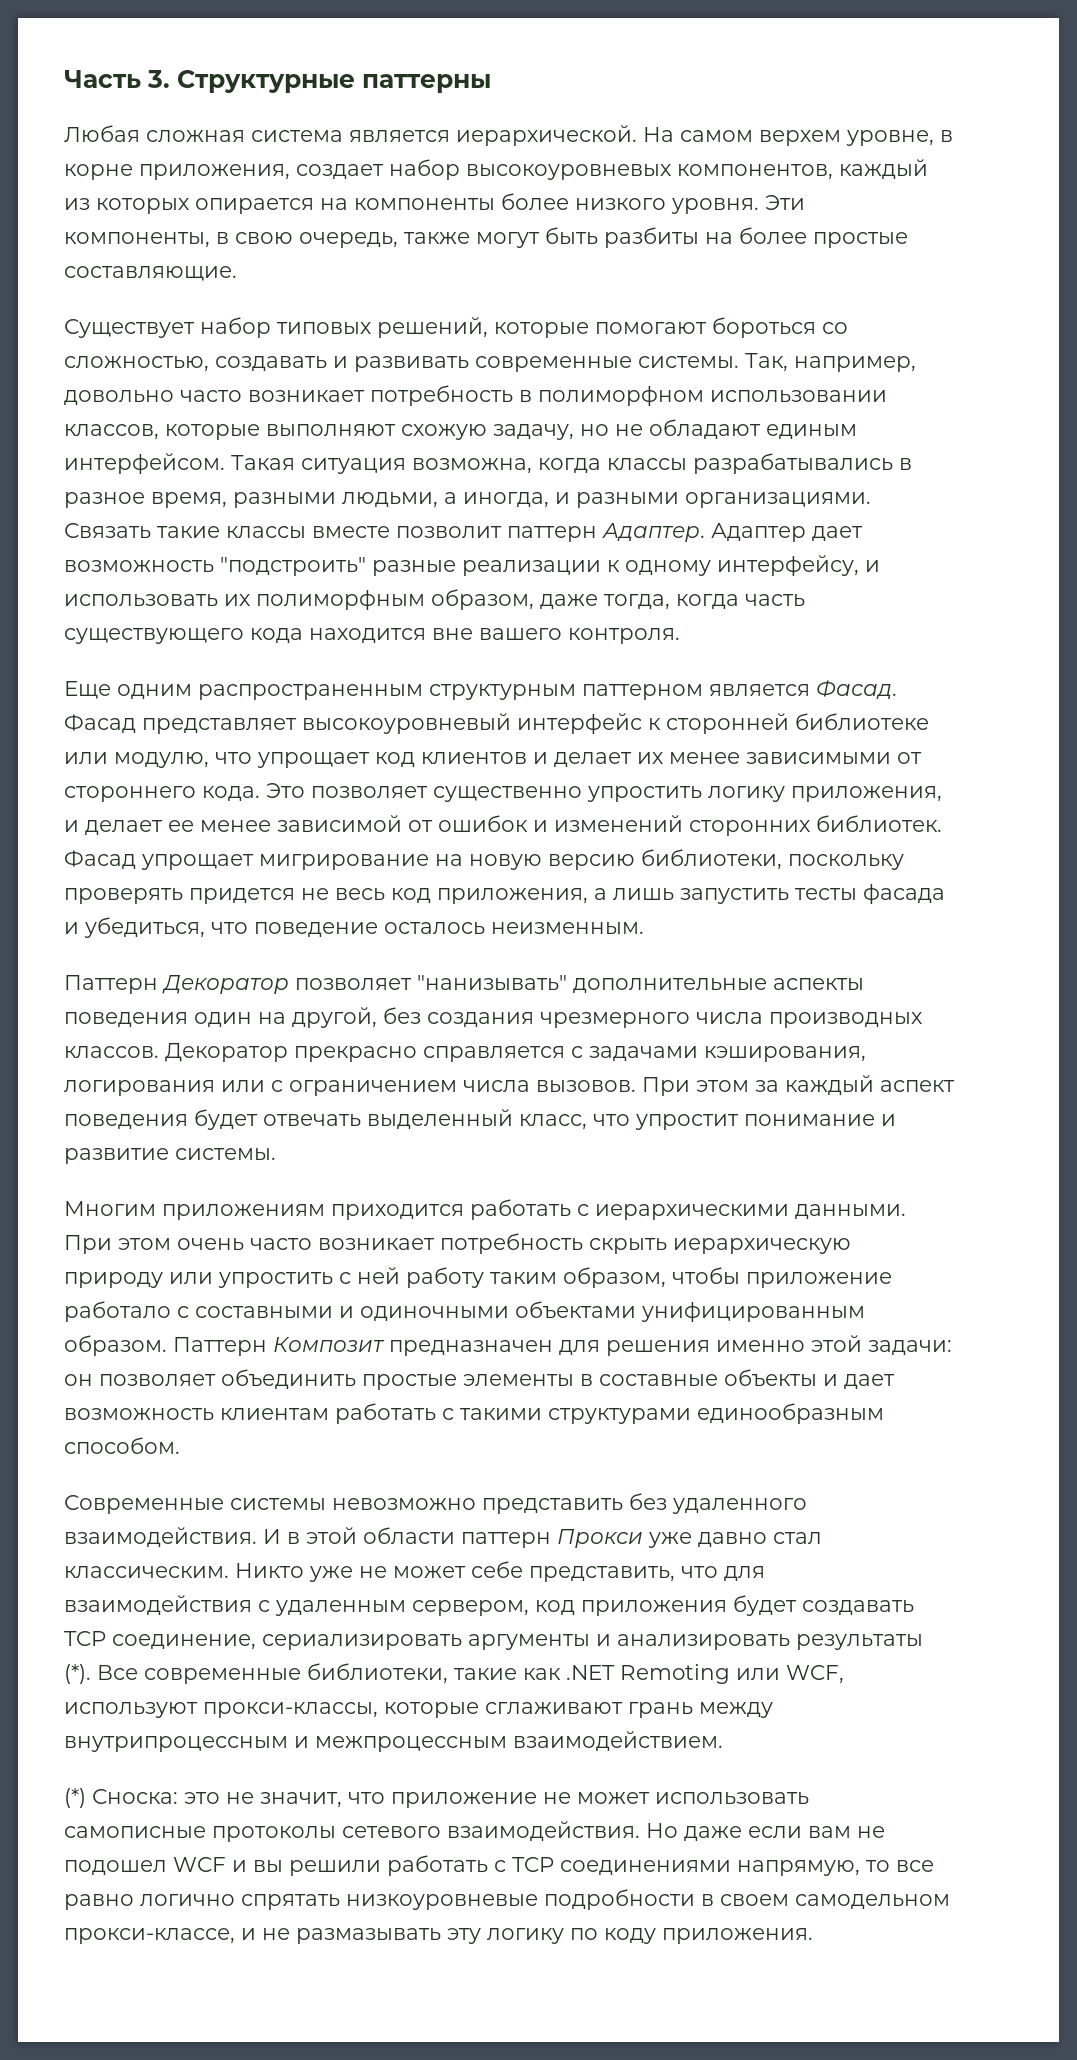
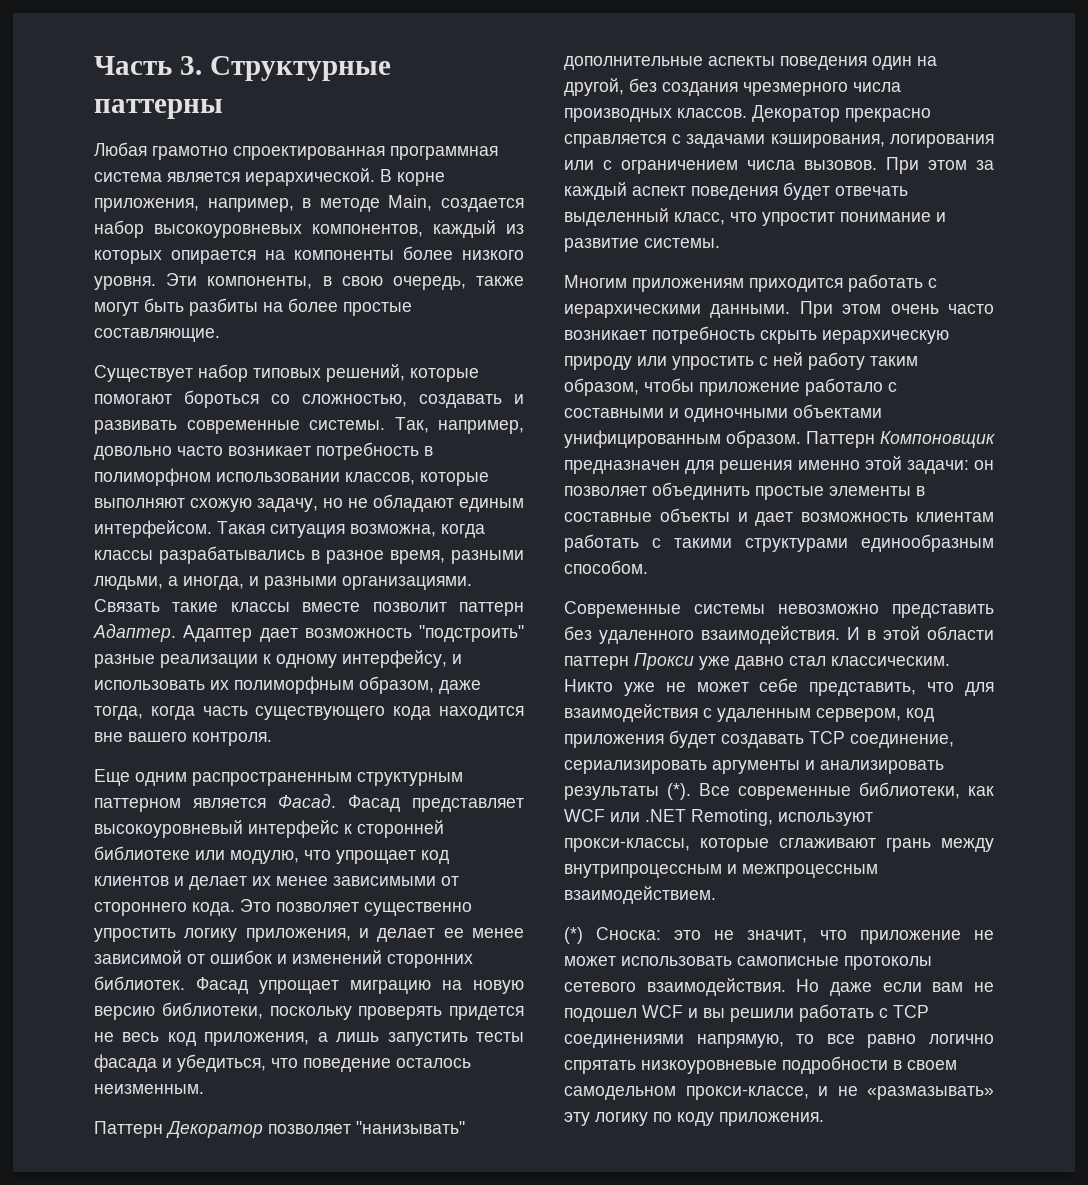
- Любая сложная система является иерархической. На самом верхем уровне, в корне приложения, создает набор высокоуровневых компонентов, каждый из которых опирается на компоненты более низкого уровня.
+ Любая грамотно спроектированная программная система является иерархической. В корне приложения, например, в методе Main, создается набор высокоуровневых компонентов, каждый из которых опирается на компоненты более низкого уровня.
- Фасад упрощает мигрирование на новую версию библиотеки, поскольку проверять придется не весь код приложения, а лишь запустить тесты фасада и убедиться, что поведение осталось неизменным.
+ Фасад упрощает миграцию на новую версию библиотеки, поскольку проверять придется не весь код приложения, а лишь запустить тесты фасада и убедиться, что поведение осталось неизменным.
- Паттерн Композит предназначен для решения именно этой задачи: он позволяет объединить простые элементы в составные объекты и дает возможность клиентам работать с такими структурами единообразным способом.
+ Паттерн Компоновщик предназначен для решения именно этой задачи: он позволяет объединить простые элементы в составные объекты и дает возможность клиентам работать с такими структурами единообразным способом.
- Все современные библиотеки, такие как .NET Remoting или WCF, используют прокси-классы, которые сглаживают грань между внутрипроцессным и межпроцессным взаимодействием.
+ Все современные библиотеки, как WCF или .NET Remoting, используют прокси-классы, которые сглаживают грань между внутрипроцессным и межпроцессным взаимодействием.
- Но даже если вам не подошел WCF и вы решили работать с TCP соединениями напрямую, то все равно логично спрятать низкоуровневые подробности в своем самодельном прокси-классе, и не размазывать эту логику по коду приложения.
+ Но даже если вам не подошел WCF и вы решили работать с TCP соединениями напрямую, то все равно логично спрятать низкоуровневые подробности в своем самодельном прокси-классе, и не «размазывать» эту логику по коду приложения.

